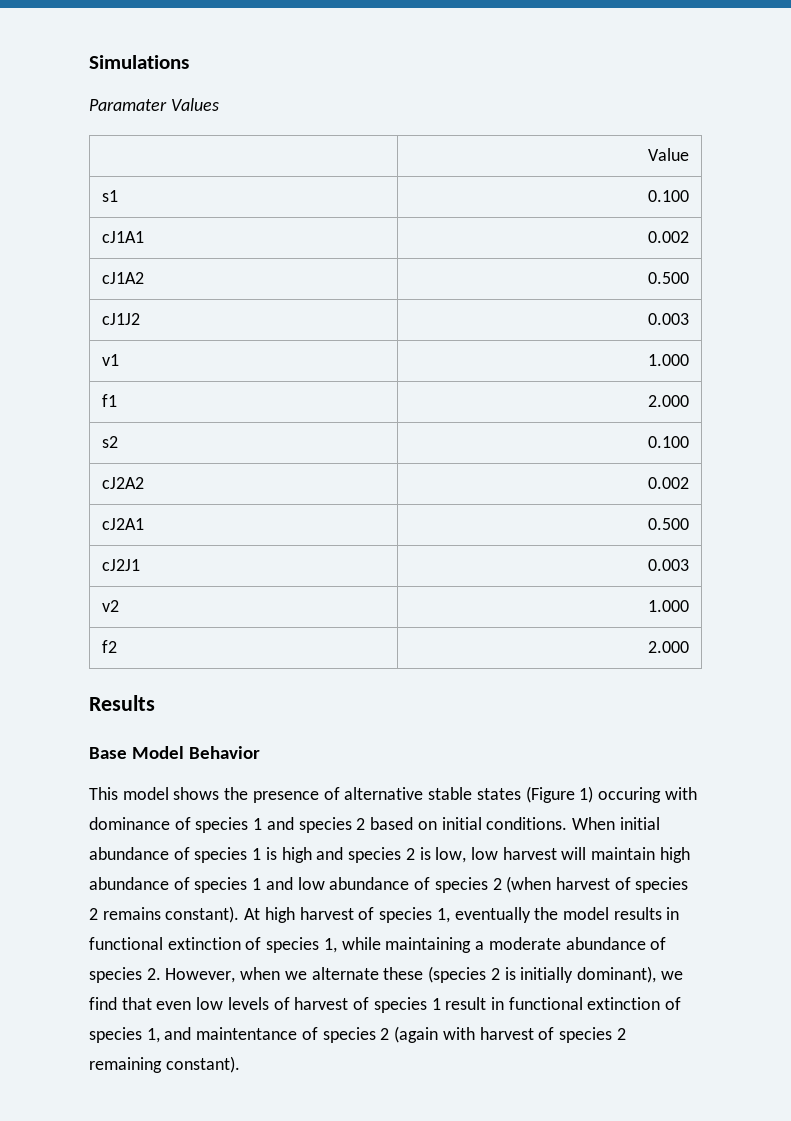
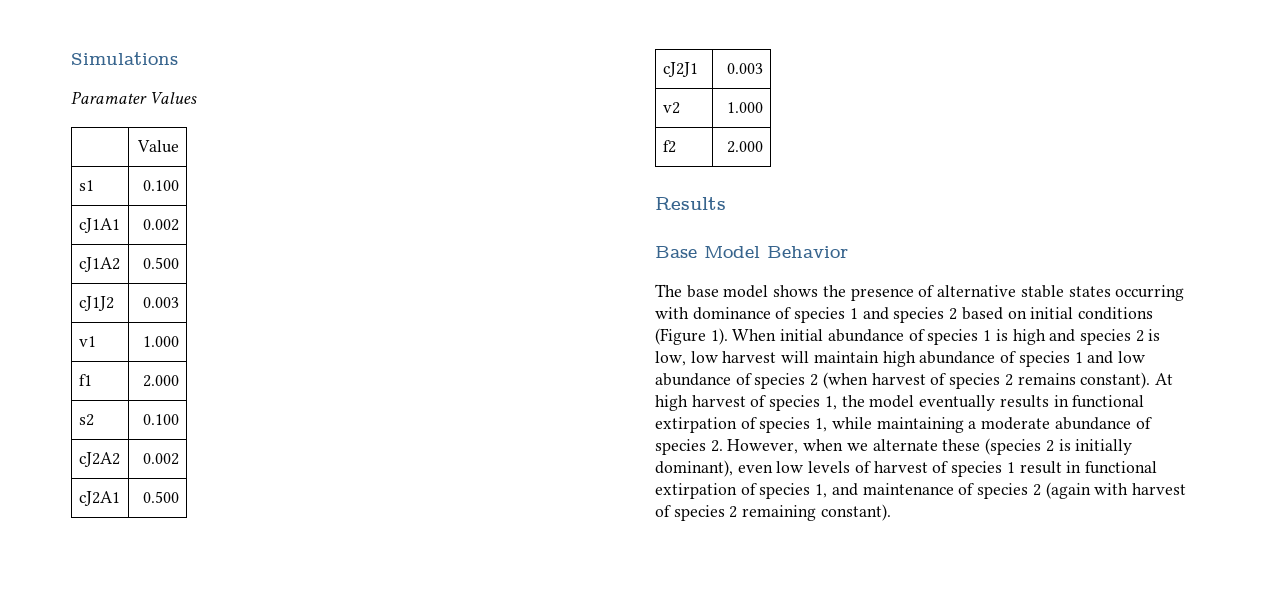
- This model shows the presence of alternative stable states (Figure 1) occuring with dominance of species 1 and species 2 based on initial conditions.
+ The base model shows the presence of alternative stable states occurring with dominance of species 1 and species 2 based on initial conditions (Figure 1).
- At high harvest of species 1, eventually the model results in functional extinction of species 1, while maintaining a moderate abundance of species 2. However, when we alternate these (species 2 is initially dominant), we find that even low levels of harvest of species 1 result in functional extinction of species 1, and maintentance of species 2 (again with harvest of species 2 remaining constant).
+ At high harvest of species 1, the model eventually results in functional extirpation of species 1, while maintaining a moderate abundance of species 2. However, when we alternate these (species 2 is initially dominant), even low levels of harvest of species 1 result in functional extirpation of species 1, and maintenance of species 2 (again with harvest of species 2 remaining constant).

